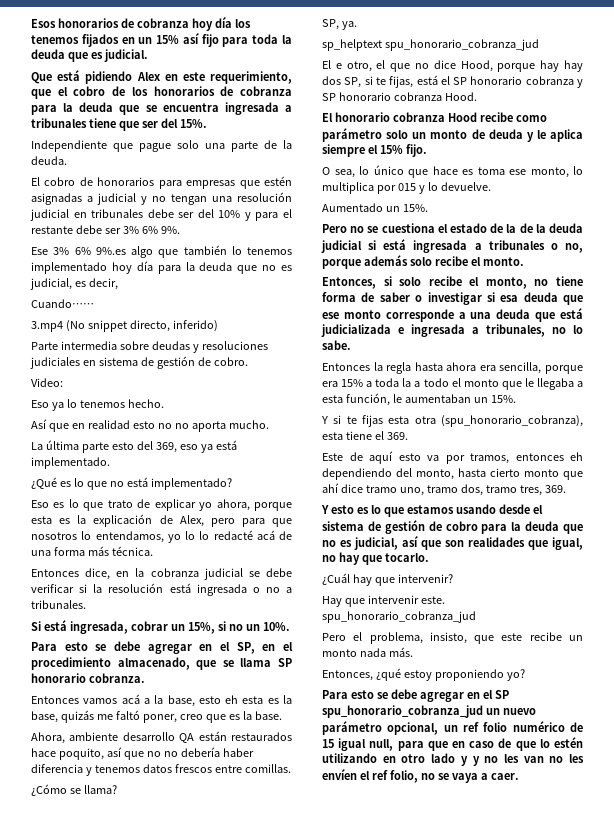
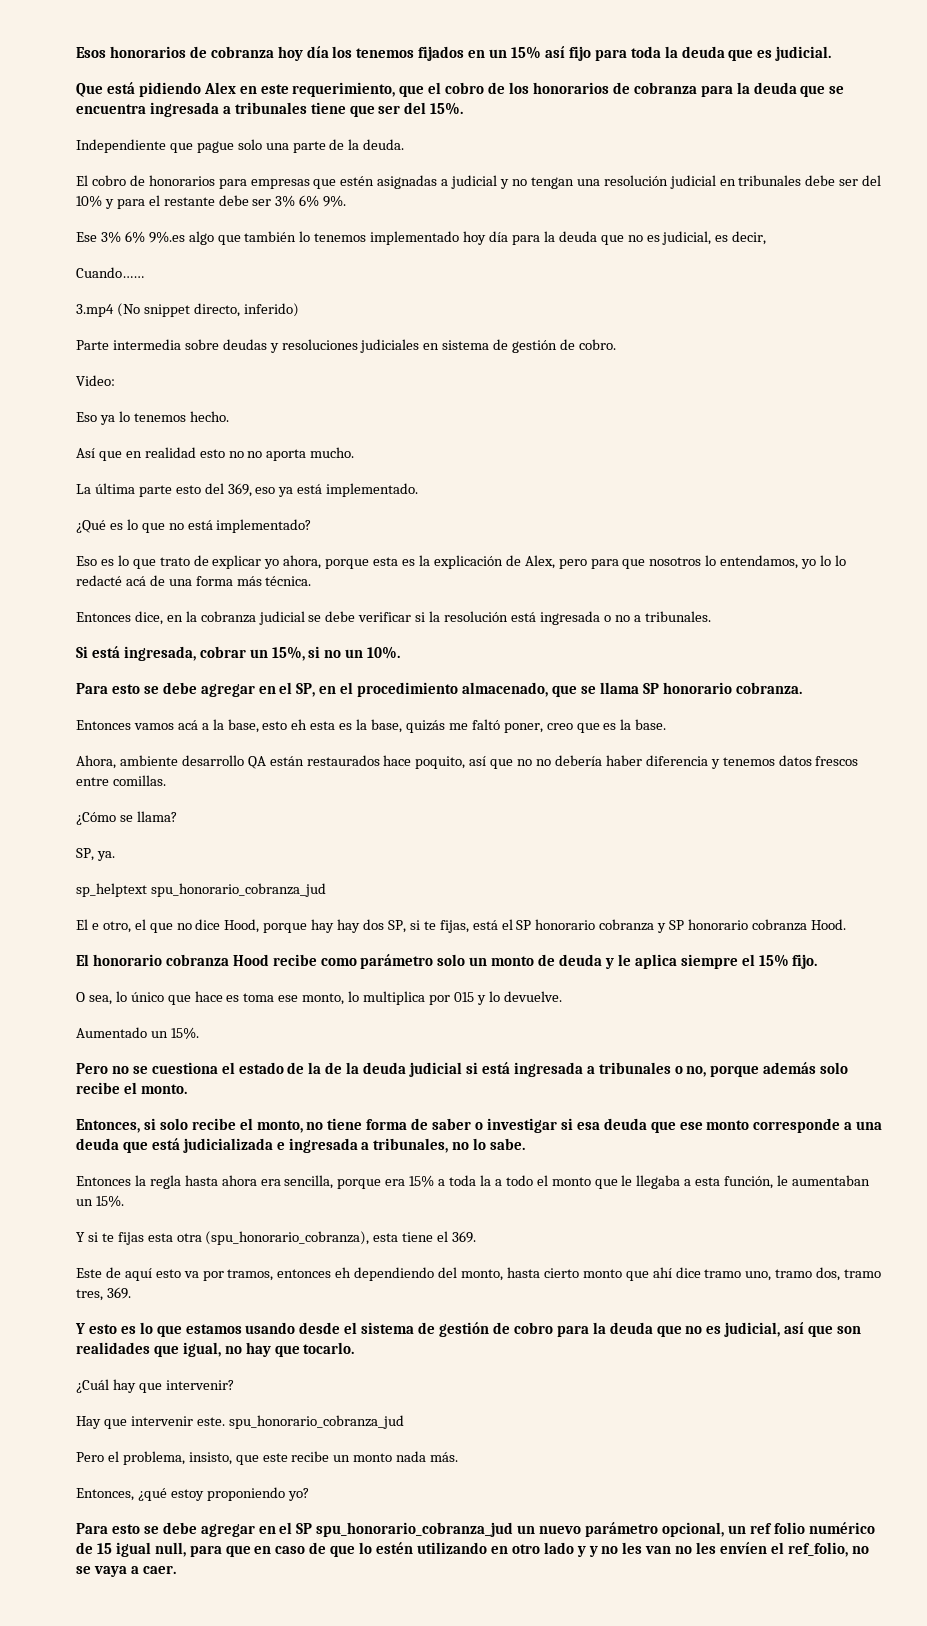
- Para esto se debe agregar en el SP spu_honorario_cobranza_jud un nuevo parámetro opcional, un ref folio numérico de 15 igual null, para que en caso de que lo estén utilizando en otro lado y y no les van no les envíen el ref folio, no se vaya a caer.
+ Para esto se debe agregar en el SP spu_honorario_cobranza_jud un nuevo parámetro opcional, un ref folio numérico de 15 igual null, para que en caso de que lo estén utilizando en otro lado y y no les van no les envíen el ref_folio, no se vaya a caer.

